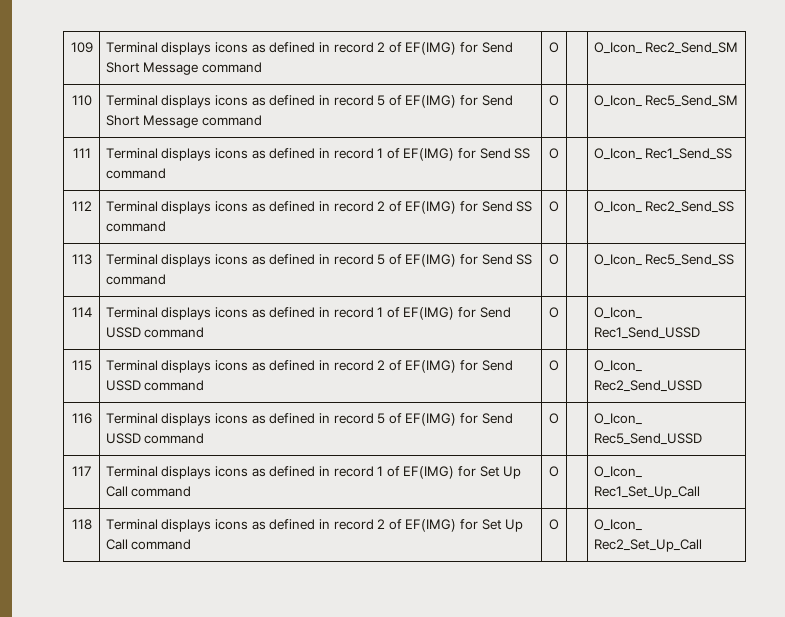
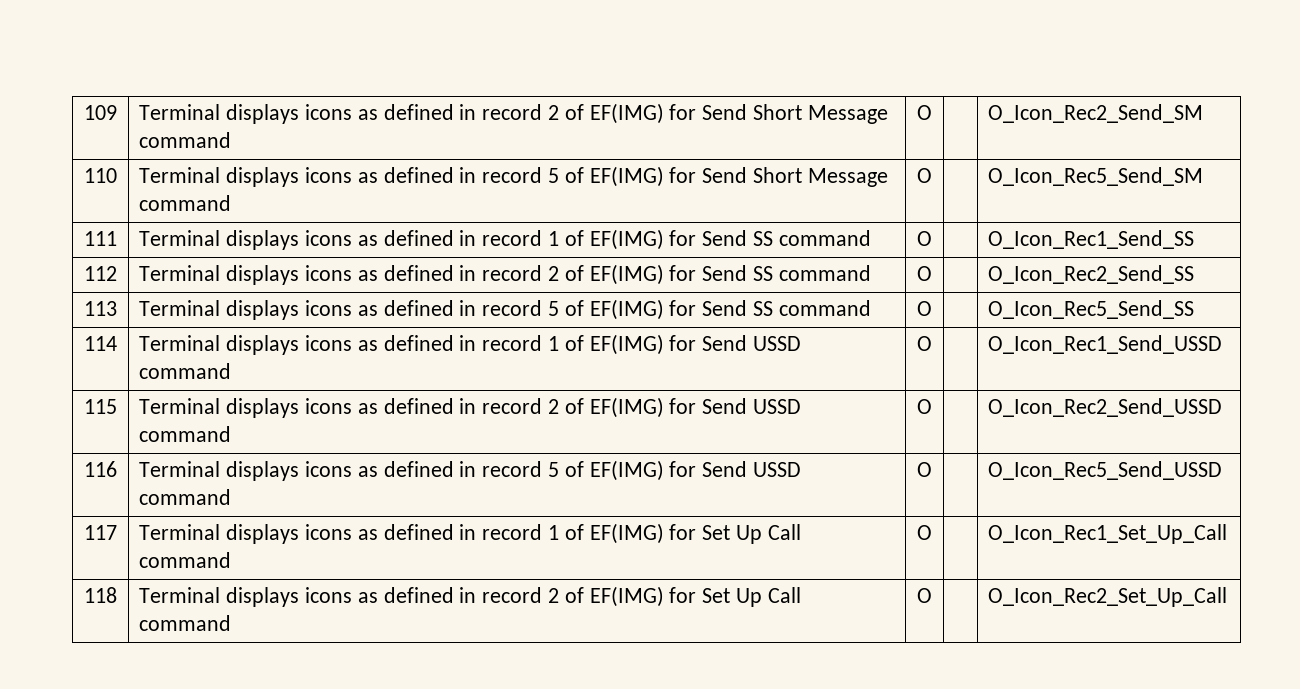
- 109 | Terminal displays icons as defined in record 2 of EF(IMG) for Send Short Message command | O | | O_Icon_ Rec2_Send_SM
+ 109 | Terminal displays icons as defined in record 2 of EF(IMG) for Send Short Message command | O | | O_Icon_Rec2_Send_SM
- 110 | Terminal displays icons as defined in record 5 of EF(IMG) for Send Short Message command | O | | O_Icon_ Rec5_Send_SM
+ 110 | Terminal displays icons as defined in record 5 of EF(IMG) for Send Short Message command | O | | O_Icon_Rec5_Send_SM
- 111 | Terminal displays icons as defined in record 1 of EF(IMG) for Send SS command | O | | O_Icon_ Rec1_Send_SS
+ 111 | Terminal displays icons as defined in record 1 of EF(IMG) for Send SS command | O | | O_Icon_Rec1_Send_SS
- 112 | Terminal displays icons as defined in record 2 of EF(IMG) for Send SS command | O | | O_Icon_ Rec2_Send_SS
+ 112 | Terminal displays icons as defined in record 2 of EF(IMG) for Send SS command | O | | O_Icon_Rec2_Send_SS
- 113 | Terminal displays icons as defined in record 5 of EF(IMG) for Send SS command | O | | O_Icon_ Rec5_Send_SS
+ 113 | Terminal displays icons as defined in record 5 of EF(IMG) for Send SS command | O | | O_Icon_Rec5_Send_SS
- 114 | Terminal displays icons as defined in record 1 of EF(IMG) for Send USSD command | O | | O_Icon_ Rec1_Send_USSD
+ 114 | Terminal displays icons as defined in record 1 of EF(IMG) for Send USSD command | O | | O_Icon_Rec1_Send_USSD
- 115 | Terminal displays icons as defined in record 2 of EF(IMG) for Send USSD command | O | | O_Icon_ Rec2_Send_USSD
+ 115 | Terminal displays icons as defined in record 2 of EF(IMG) for Send USSD command | O | | O_Icon_Rec2_Send_USSD
- 116 | Terminal displays icons as defined in record 5 of EF(IMG) for Send USSD command | O | | O_Icon_ Rec5_Send_USSD
+ 116 | Terminal displays icons as defined in record 5 of EF(IMG) for Send USSD command | O | | O_Icon_Rec5_Send_USSD
- 117 | Terminal displays icons as defined in record 1 of EF(IMG) for Set Up Call command | O | | O_Icon_ Rec1_Set_Up_Call
+ 117 | Terminal displays icons as defined in record 1 of EF(IMG) for Set Up Call command | O | | O_Icon_Rec1_Set_Up_Call
- 118 | Terminal displays icons as defined in record 2 of EF(IMG) for Set Up Call command | O | | O_Icon_ Rec2_Set_Up_Call
+ 118 | Terminal displays icons as defined in record 2 of EF(IMG) for Set Up Call command | O | | O_Icon_Rec2_Set_Up_Call

